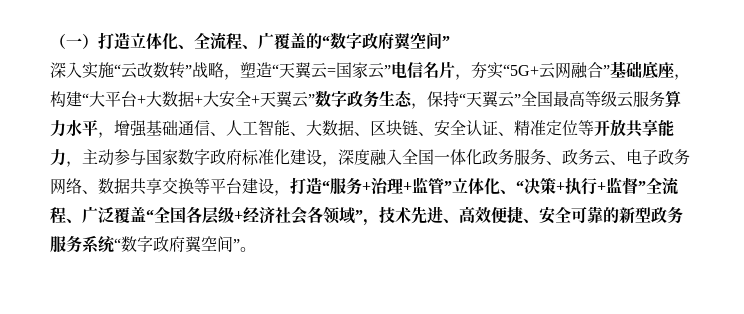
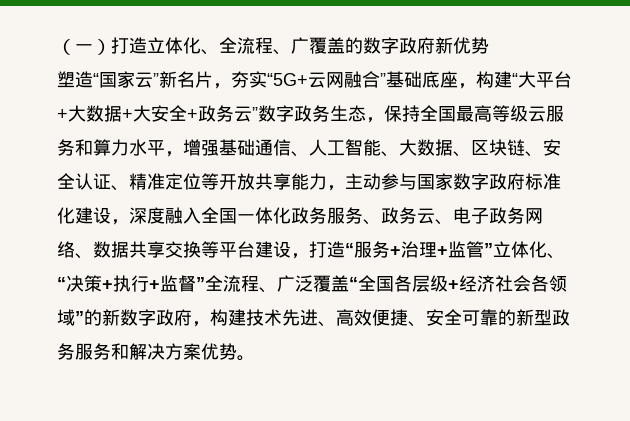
- （一）打造立体化、全流程、广覆盖的“数字政府翼空间”
- 深入实施“云改数转”战略，塑造“天翼云=国家云”电信名片，夯实“5G+云网融合”基础底座，构建“大平台+大数据+大安全+天翼云”数字政务生态，保持“天翼云”全国最高等级云服务算力水平，增强基础通信、人工智能、大数据、区块链、安全认证、精准定位等开放共享能力，主动参与国家数字政府标准化建设，深度融入全国一体化政务服务、政务云、电子政务网络、数据共享交换等平台建设，打造“服务+治理+监管”立体化、“决策+执行+监督”全流程、广泛覆盖“全国各层级+经济社会各领域”，技术先进、高效便捷、安全可靠的新型政务服务系统“数字政府翼空间”。
+ （一）打造立体化、全流程、广覆盖的数字政府新优势
+ 塑造“国家云”新名片，夯实“5G+云网融合”基础底座，构建“大平台+大数据+大安全+政务云”数字政务生态，保持全国最高等级云服务和算力水平，增强基础通信、人工智能、大数据、区块链、安全认证、精准定位等开放共享能力，主动参与国家数字政府标准化建设，深度融入全国一体化政务服务、政务云、电子政务网络、数据共享交换等平台建设，打造“服务+治理+监管”立体化、“决策+执行+监督”全流程、广泛覆盖“全国各层级+经济社会各领域”的新数字政府，构建技术先进、高效便捷、安全可靠的新型政务服务和解决方案优势。

